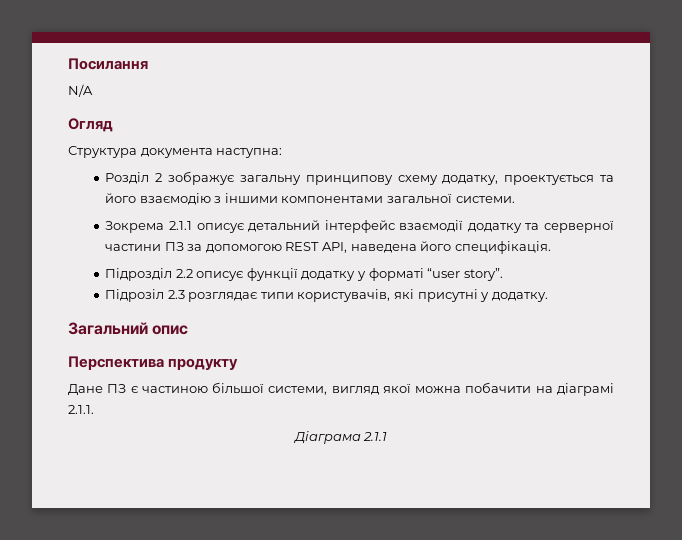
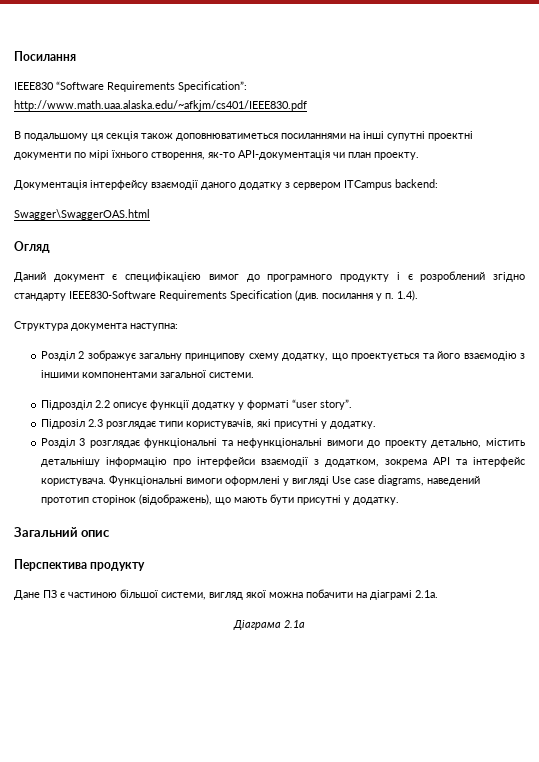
- N/A
+ IEEE830 “Software Requirements Specification”: http://www.math.uaa.alaska.edu/~afkjm/cs401/IEEE830.pdf
+ В подальшому ця секція також доповнюватиметься посиланнями на інші супутні проектні документи по мірі їхнього створення, як-то API-документація чи план проекту.
+ Документація інтерфейсу взаємодії даного додатку з сервером ITCampus backend:
+ Swagger\SwaggerOAS.html
  Огляд
+ Даний документ є специфікацією вимог до програмного продукту і є розроблений згідно стандарту IEEE830-Software Requirements Specification (див. посилання у п. 1.4).
- Розділ 2 зображує загальну принципову схему додатку, проектується та його взаємодію з іншими компонентами загальної системи.
+ Розділ 2 зображує загальну принципову схему додатку, що проектується та його взаємодію з іншими компонентами загальної системи.
- Зокрема 2.1.1 описує детальний інтерфейс взаємодії додатку та серверної частини ПЗ за допомогою REST API, наведена його специфікація.
+ Розділ 3 розглядає функціональні та нефункціональні вимоги до проекту детально, містить детальнішу інформацію про інтерфейси взаємодії з додатком, зокрема API та інтерфейс користувача. Функціональні вимоги оформлені у вигляді Use case diagrams, наведений прототип сторінок (відображень), що мають бути присутні у додатку.
- Дане ПЗ є частиною більшої системи, вигляд якої можна побачити на діаграмі 2.1.1.
+ Дане ПЗ є частиною більшої системи, вигляд якої можна побачити на діаграмі 2.1а.
- Діаграма 2.1.1
+ Діаграма 2.1а

